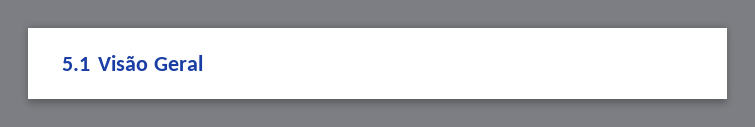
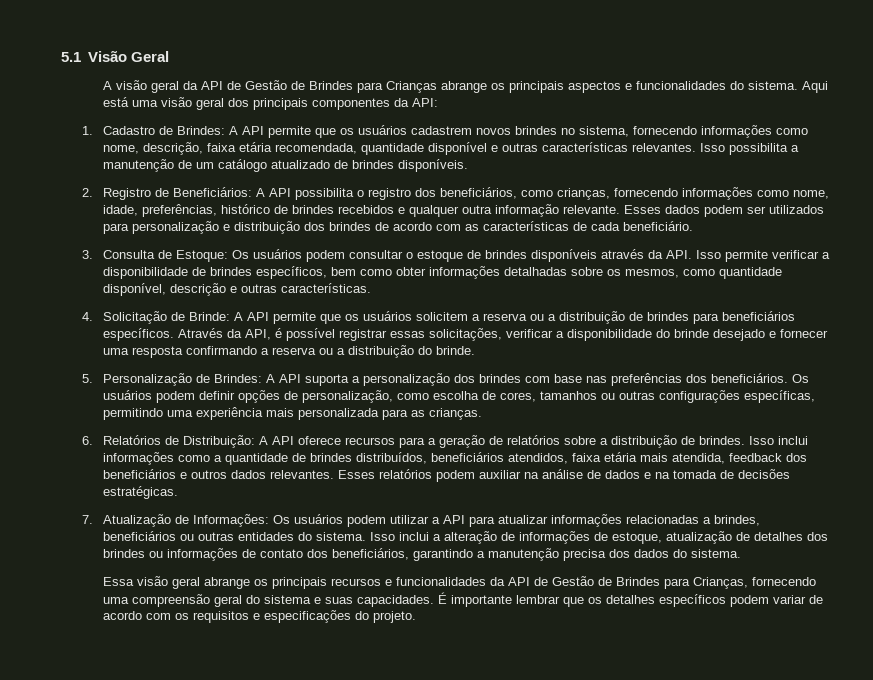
+ A visão geral da API de Gestão de Brindes para Crianças abrange os principais aspectos e funcionalidades do sistema. Aqui está uma visão geral dos principais componentes da API:
+ 1. Cadastro de Brindes: A API permite que os usuários cadastrem novos brindes no sistema, fornecendo informações como nome, descrição, faixa etária recomendada, quantidade disponível e outras características relevantes. Isso possibilita a manutenção de um catálogo atualizado de brindes disponíveis.
+ 2. Registro de Beneficiários: A API possibilita o registro dos beneficiários, como crianças, fornecendo informações como nome, idade, preferências, histórico de brindes recebidos e qualquer outra informação relevante. Esses dados podem ser utilizados para personalização e distribuição dos brindes de acordo com as características de cada beneficiário.
+ 3. Consulta de Estoque: Os usuários podem consultar o estoque de brindes disponíveis através da API. Isso permite verificar a disponibilidade de brindes específicos, bem como obter informações detalhadas sobre os mesmos, como quantidade disponível, descrição e outras características.
+ 4. Solicitação de Brinde: A API permite que os usuários solicitem a reserva ou a distribuição de brindes para beneficiários específicos. Através da API, é possível registrar essas solicitações, verificar a disponibilidade do brinde desejado e fornecer uma resposta confirmando a reserva ou a distribuição do brinde.
+ 5. Personalização de Brindes: A API suporta a personalização dos brindes com base nas preferências dos beneficiários. Os usuários podem definir opções de personalização, como escolha de cores, tamanhos ou outras configurações específicas, permitindo uma experiência mais personalizada para as crianças.
+ 6. Relatórios de Distribuição: A API oferece recursos para a geração de relatórios sobre a distribuição de brindes. Isso inclui informações como a quantidade de brindes distribuídos, beneficiários atendidos, faixa etária mais atendida, feedback dos beneficiários e outros dados relevantes. Esses relatórios podem auxiliar na análise de dados e na tomada de decisões estratégicas.
+ 7. Atualização de Informações: Os usuários podem utilizar a API para atualizar informações relacionadas a brindes, beneficiários ou outras entidades do sistema. Isso inclui a alteração de informações de estoque, atualização de detalhes dos brindes ou informações de contato dos beneficiários, garantindo a manutenção precisa dos dados do sistema.
+ Essa visão geral abrange os principais recursos e funcionalidades da API de Gestão de Brindes para Crianças, fornecendo uma compreensão geral do sistema e suas capacidades. É importante lembrar que os detalhes específicos podem variar de acordo com os requisitos e especificações do projeto.

